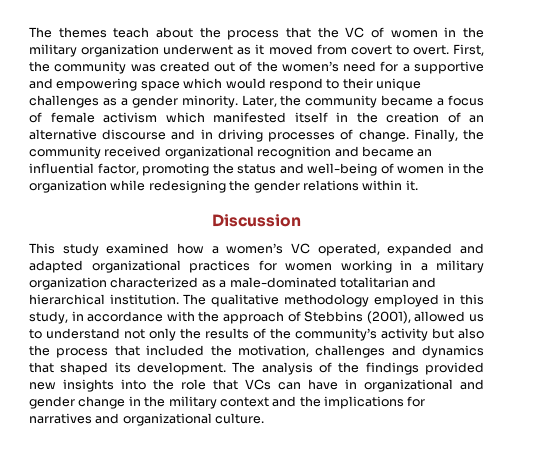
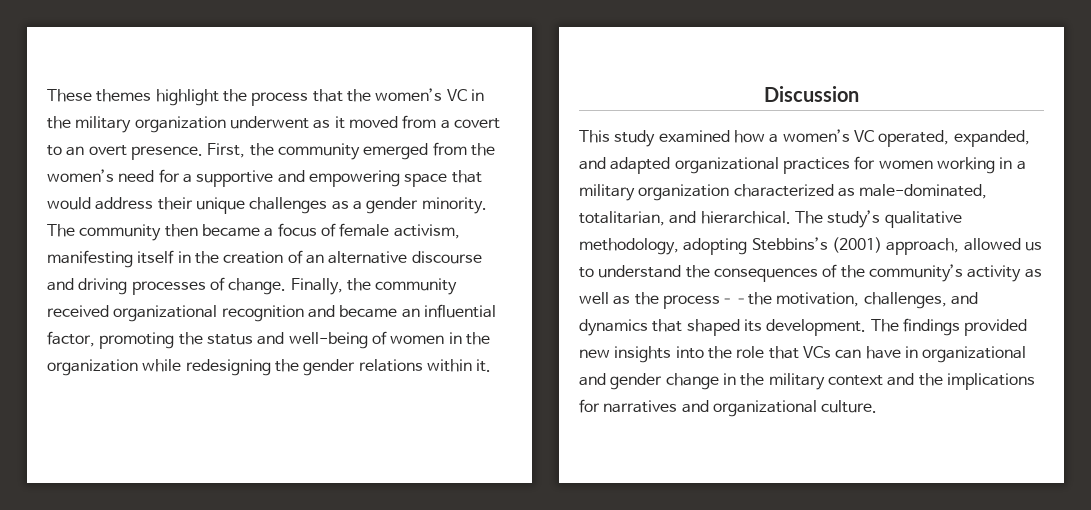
- The themes teach about the process that the VC of women in the military organization underwent as it moved from covert to overt. First, the community was created out of the women’s need for a supportive and empowering space which would respond to their unique challenges as a gender minority.
+ These themes highlight the process that the women’s VC in the military organization underwent as it moved from a covert to an overt presence. First, the community emerged from the women’s need for a supportive and empowering space that would address their unique challenges as a gender minority.
- Later, the community became a focus of female activism which manifested itself in the creation of an alternative discourse and in driving processes of change.
+ The community then became a focus of female activism, manifesting itself in the creation of an alternative discourse and driving processes of change.
- This study examined how a women’s VC operated, expanded and adapted organizational practices for women working in a military organization characterized as a male-dominated totalitarian and hierarchical institution. The qualitative methodology employed in this study, in accordance with the approach of Stebbins (2001), allowed us to understand not only the results of the community’s activity but also the process that included the motivation, challenges and dynamics that shaped its development.
+ This study examined how a women’s VC operated, expanded, and adapted organizational practices for women working in a military organization characterized as male-dominated, totalitarian, and hierarchical. The study’s qualitative methodology, adopting Stebbins’s (2001) approach, allowed us to understand the consequences of the community’s activity as well as the process––the motivation, challenges, and dynamics that shaped its development.
- The analysis of the findings provided new insights into the role that VCs can have in organizational and gender change in the military context and the implications for narratives and organizational culture.
+ The findings provided new insights into the role that VCs can have in organizational and gender change in the military context and the implications for narratives and organizational culture.

